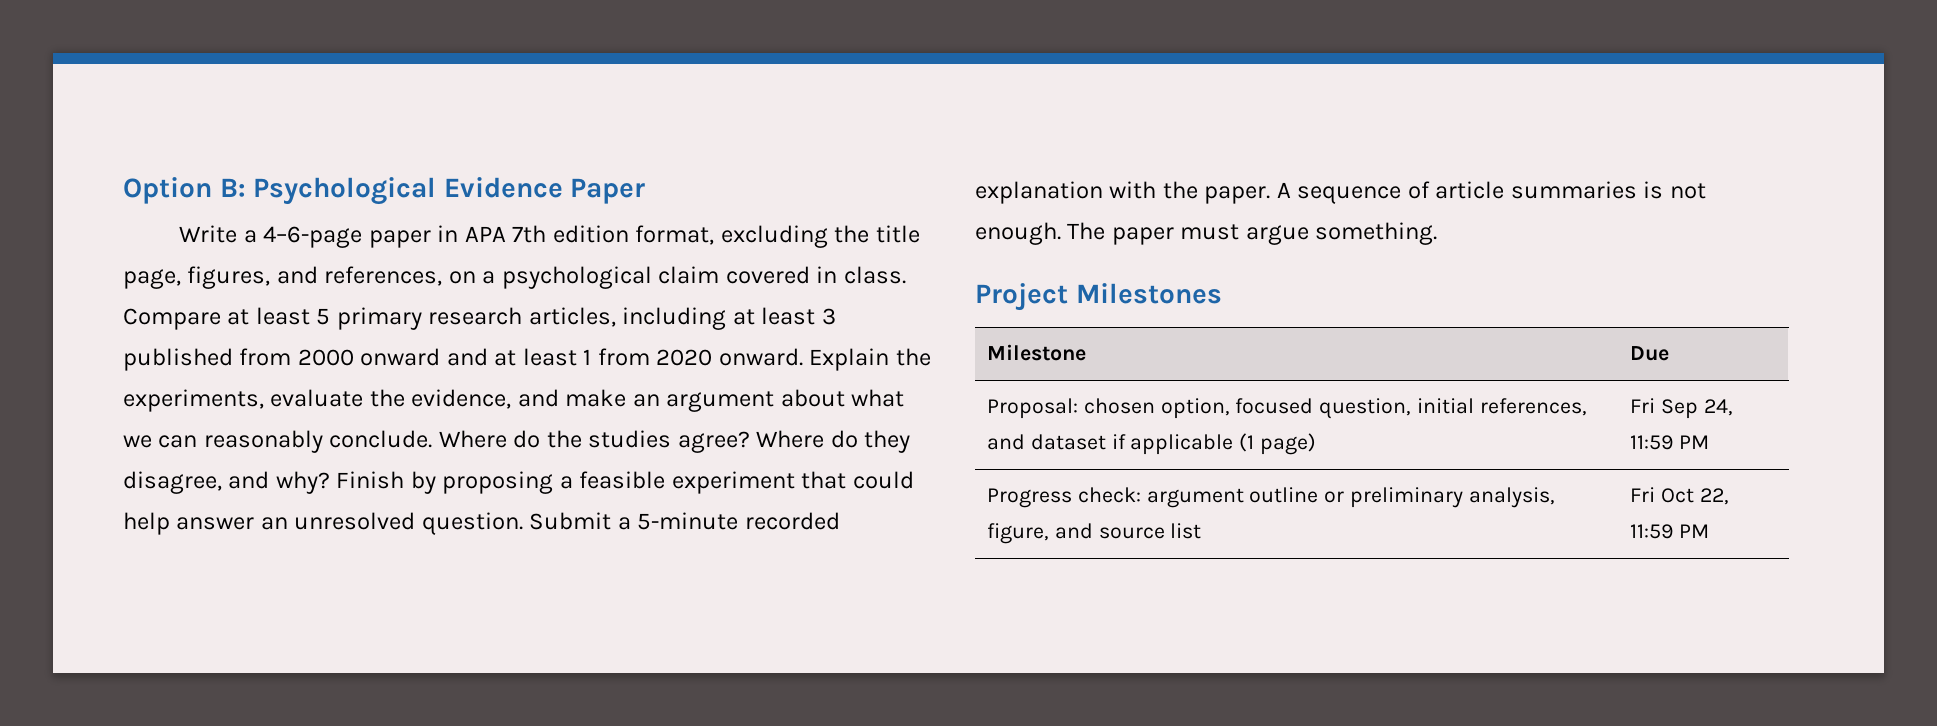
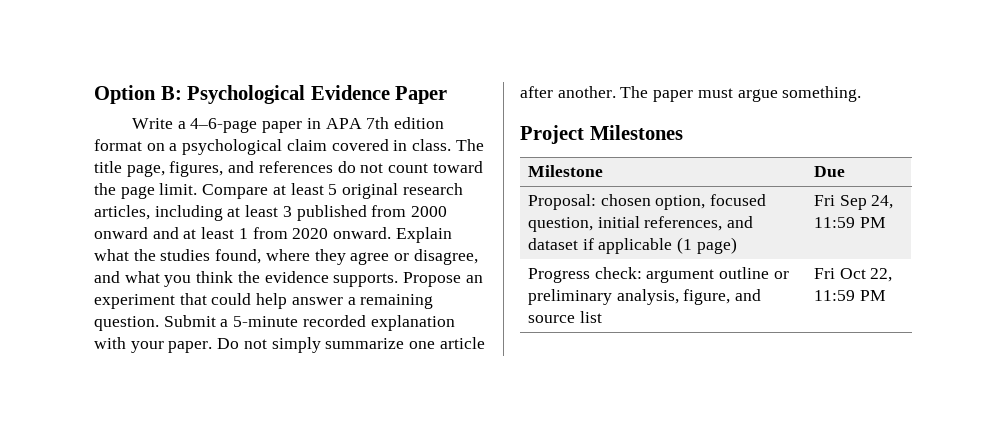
- Write a 4–6-page paper in APA 7th edition format, excluding the title page, figures, and references, on a psychological claim covered in class.
+ Write a 4–6-page paper in APA 7th edition format on a psychological claim covered in class.
+ The title page, figures, and references do not count toward the page limit.
- Compare at least 5 primary research articles, including at least 3 published from 2000 onward and at least 1 from 2020 onward.
+ Compare at least 5 original research articles, including at least 3 published from 2000 onward and at least 1 from 2020 onward.
- Explain the experiments, evaluate the evidence, and make an argument about what we can reasonably conclude. Where do the studies agree? Where do they disagree, and why? Finish by proposing a feasible experiment that could help answer an unresolved question.
+ Explain what the studies found, where they agree or disagree, and what you think the evidence supports. Propose an experiment that could help answer a remaining question.
- Submit a 5-minute recorded explanation with the paper. A sequence of article summaries is not enough.
+ Submit a 5-minute recorded explanation with your paper. Do not simply summarize one article after another.

